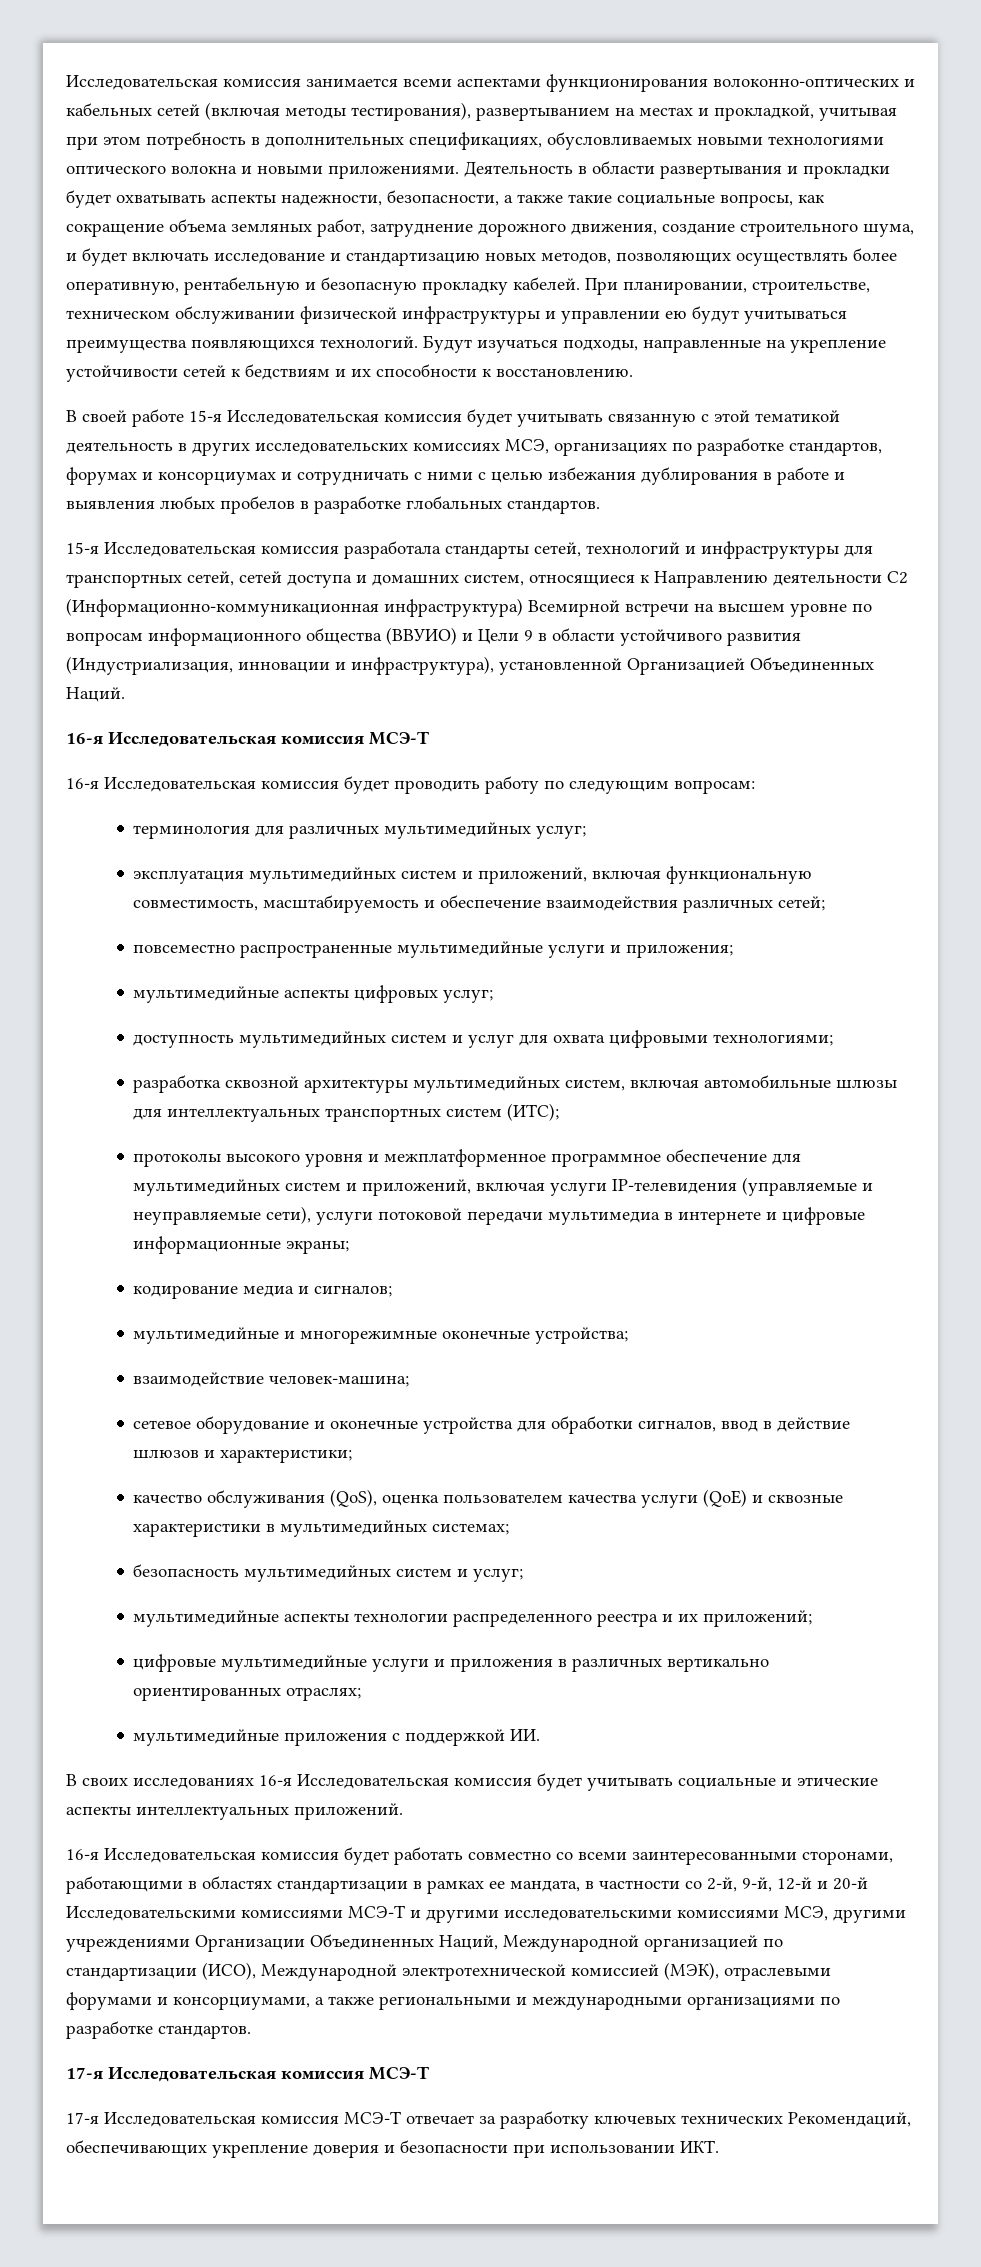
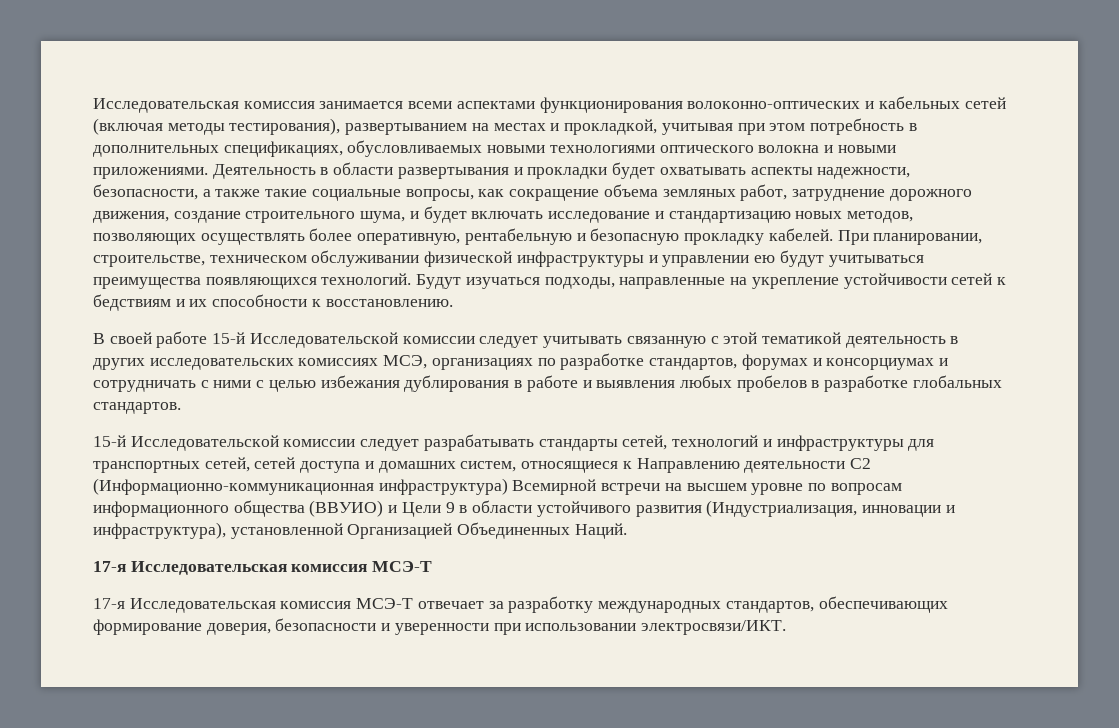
- В своей работе 15-я Исследовательская комиссия будет учитывать связанную с этой тематикой деятельность в других исследовательских комиссиях МСЭ, организациях по разработке стандартов, форумах и консорциумах и сотрудничать с ними с целью избежания дублирования в работе и выявления любых пробелов в разработке глобальных стандартов.
+ В своей работе 15-й Исследовательской комиссии следует учитывать связанную с этой тематикой деятельность в других исследовательских комиссиях МСЭ, организациях по разработке стандартов, форумах и консорциумах и сотрудничать с ними с целью избежания дублирования в работе и выявления любых пробелов в разработке глобальных стандартов.
- 15-я Исследовательская комиссия разработала стандарты сетей, технологий и инфраструктуры для транспортных сетей, сетей доступа и домашних систем, относящиеся к Направлению деятельности С2 (Информационно-коммуникационная инфраструктура) Всемирной встречи на высшем уровне по вопросам информационного общества (ВВУИО) и Цели 9 в области устойчивого развития (Индустриализация, инновации и инфраструктура), установленной Организацией Объединенных Наций.
+ 15-й Исследовательской комиссии следует разрабатывать стандарты сетей, технологий и инфраструктуры для транспортных сетей, сетей доступа и домашних систем, относящиеся к Направлению деятельности С2 (Информационно-коммуникационная инфраструктура) Всемирной встречи на высшем уровне по вопросам информационного общества (ВВУИО) и Цели 9 в области устойчивого развития (Индустриализация, инновации и инфраструктура), установленной Организацией Объединенных Наций.
- 16-я Исследовательская комиссия МСЭ-Т
- 16-я Исследовательская комиссия будет проводить работу по следующим вопросам:
- терминология для различных мультимедийных услуг;
- эксплуатация мультимедийных систем и приложений, включая функциональную совместимость, масштабируемость и обеспечение взаимодействия различных сетей;
- повсеместно распространенные мультимедийные услуги и приложения;
- мультимедийные аспекты цифровых услуг;
- доступность мультимедийных систем и услуг для охвата цифровыми технологиями;
- разработка сквозной архитектуры мультимедийных систем, включая автомобильные шлюзы для интеллектуальных транспортных систем (ИТС);
- протоколы высокого уровня и межплатформенное программное обеспечение для мультимедийных систем и приложений, включая услуги IP-телевидения (управляемые и неуправляемые сети), услуги потоковой передачи мультимедиа в интернете и цифровые информационные экраны;
- кодирование медиа и сигналов;
- мультимедийные и многорежимные оконечные устройства;
- взаимодействие человек-машина;
- сетевое оборудование и оконечные устройства для обработки сигналов, ввод в действие шлюзов и характеристики;
- качество обслуживания (QoS), оценка пользователем качества услуги (QoE) и сквозные характеристики в мультимедийных системах;
- безопасность мультимедийных систем и услуг;
- мультимедийные аспекты технологии распределенного реестра и их приложений;
- цифровые мультимедийные услуги и приложения в различных вертикально ориентированных отраслях;
- мультимедийные приложения с поддержкой ИИ.
- В своих исследованиях 16-я Исследовательская комиссия будет учитывать социальные и этические аспекты интеллектуальных приложений.
- 16-я Исследовательская комиссия будет работать совместно со всеми заинтересованными сторонами, работающими в областях стандартизации в рамках ее мандата, в частности со 2-й, 9-й, 12-й и 20-й Исследовательскими комиссиями МСЭ-Т и другими исследовательскими комиссиями МСЭ, другими учреждениями Организации Объединенных Наций, Международной организацией по стандартизации (ИСО), Международной электротехнической комиссией (МЭК), отраслевыми форумами и консорциумами, а также региональными и международными организациями по разработке стандартов.
- 17-я Исследовательская комиссия МСЭ-Т отвечает за разработку ключевых технических Рекомендаций, обеспечивающих укрепление доверия и безопасности при использовании ИКТ.
+ 17-я Исследовательская комиссия МСЭ-Т отвечает за разработку международных стандартов, обеспечивающих формирование доверия, безопасности и уверенности при использовании электросвязи/ИКТ.

